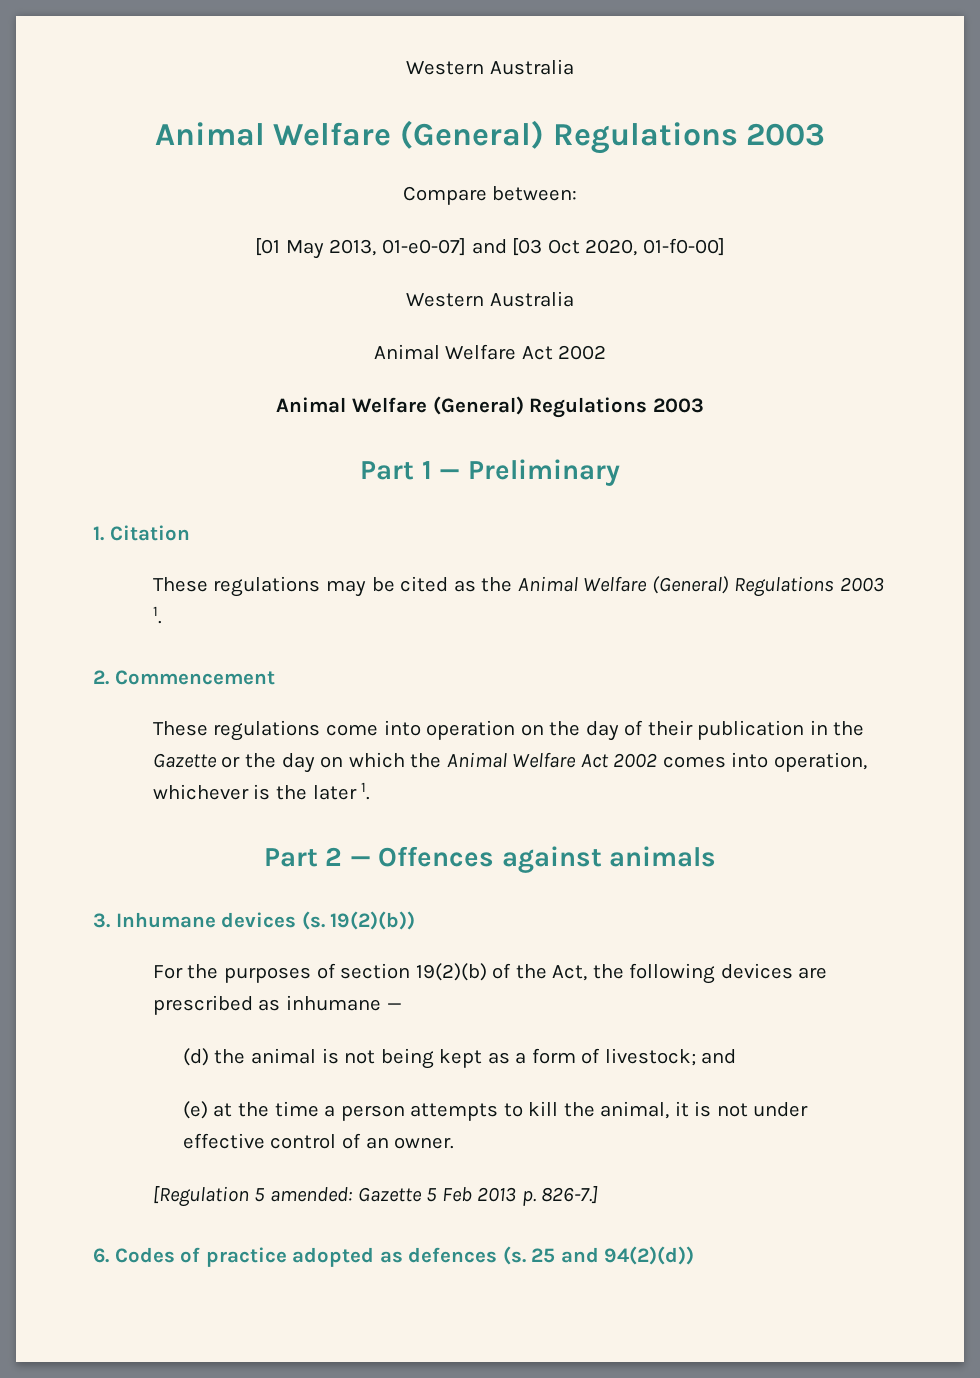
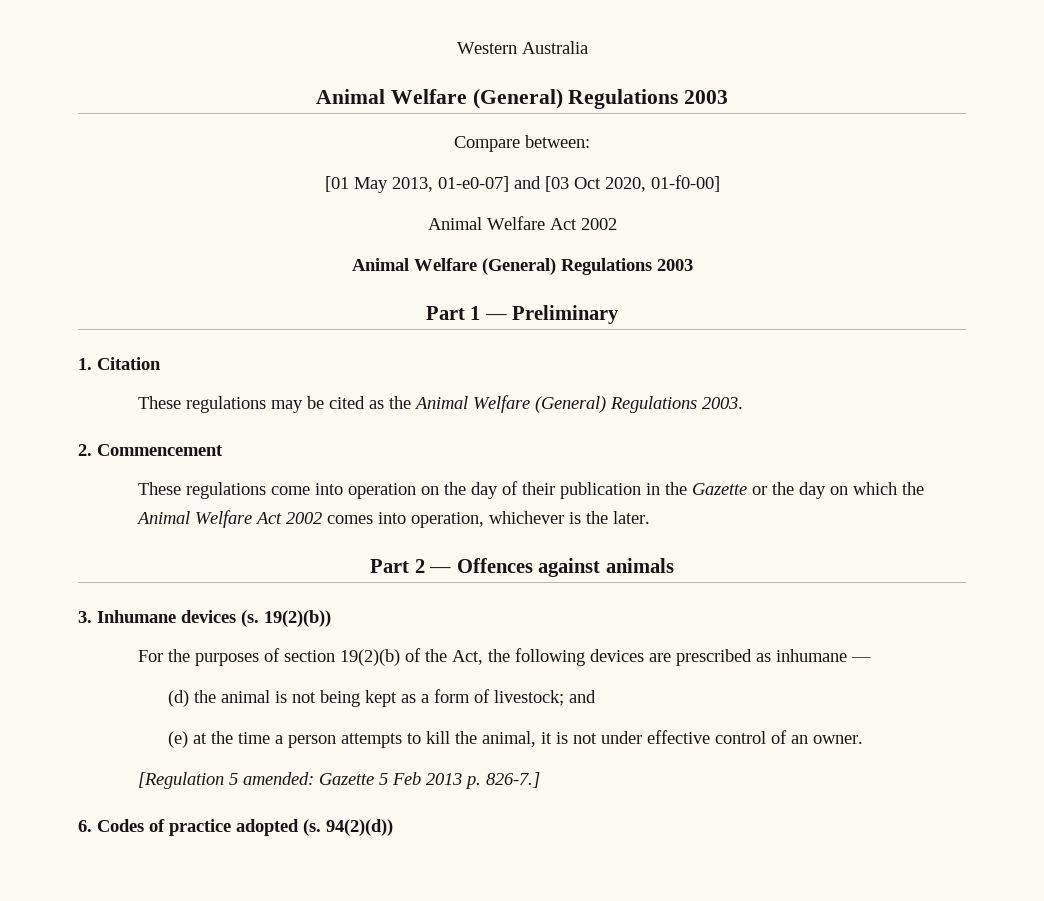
  [01 May 2013, 01-e0-07] and [03 Oct 2020, 01-f0-00]
- Western Australia
- These regulations may be cited as the Animal Welfare (General) Regulations 2003 1.
+ These regulations may be cited as the Animal Welfare (General) Regulations 2003.
- These regulations come into operation on the day of their publication in the Gazette or the day on which the Animal Welfare Act 2002 comes into operation, whichever is the later 1.
+ These regulations come into operation on the day of their publication in the Gazette or the day on which the Animal Welfare Act 2002 comes into operation, whichever is the later.
- 6. Codes of practice adopted as defences (s. 25 and 94(2)(d))
+ 6. Codes of practice adopted (s. 94(2)(d))

